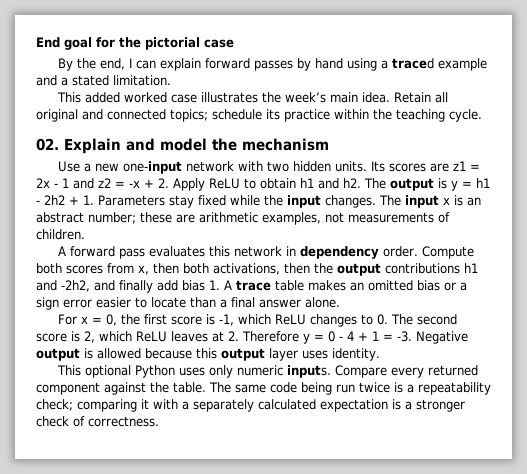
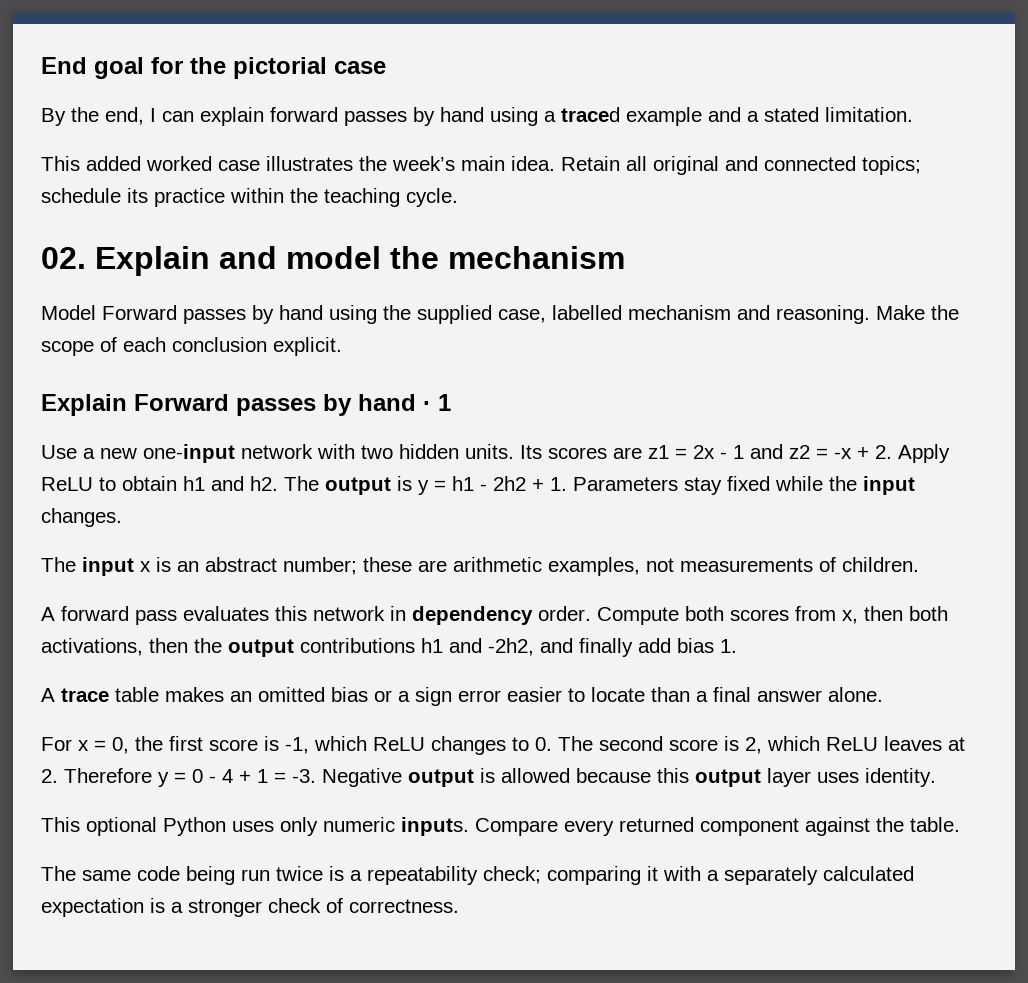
+ Model Forward passes by hand using the supplied case, labelled mechanism and reasoning. Make the scope of each conclusion explicit.
+ Explain Forward passes by hand · 1
- The output is y = h1 - 2h2 + 1. Parameters stay fixed while the input changes. The input x is an abstract number; these are arithmetic examples, not measurements of children.
+ The output is y = h1 - 2h2 + 1. Parameters stay fixed while the input changes.
+ The input x is an abstract number; these are arithmetic examples, not measurements of children.
- Compute both scores from x, then both activations, then the output contributions h1 and -2h2, and finally add bias 1. A trace table makes an omitted bias or a sign error easier to locate than a final answer alone.
+ Compute both scores from x, then both activations, then the output contributions h1 and -2h2, and finally add bias 1.
+ A trace table makes an omitted bias or a sign error easier to locate than a final answer alone.
- Compare every returned component against the table. The same code being run twice is a repeatability check; comparing it with a separately calculated expectation is a stronger check of correctness.
+ Compare every returned component against the table.
+ The same code being run twice is a repeatability check; comparing it with a separately calculated expectation is a stronger check of correctness.

